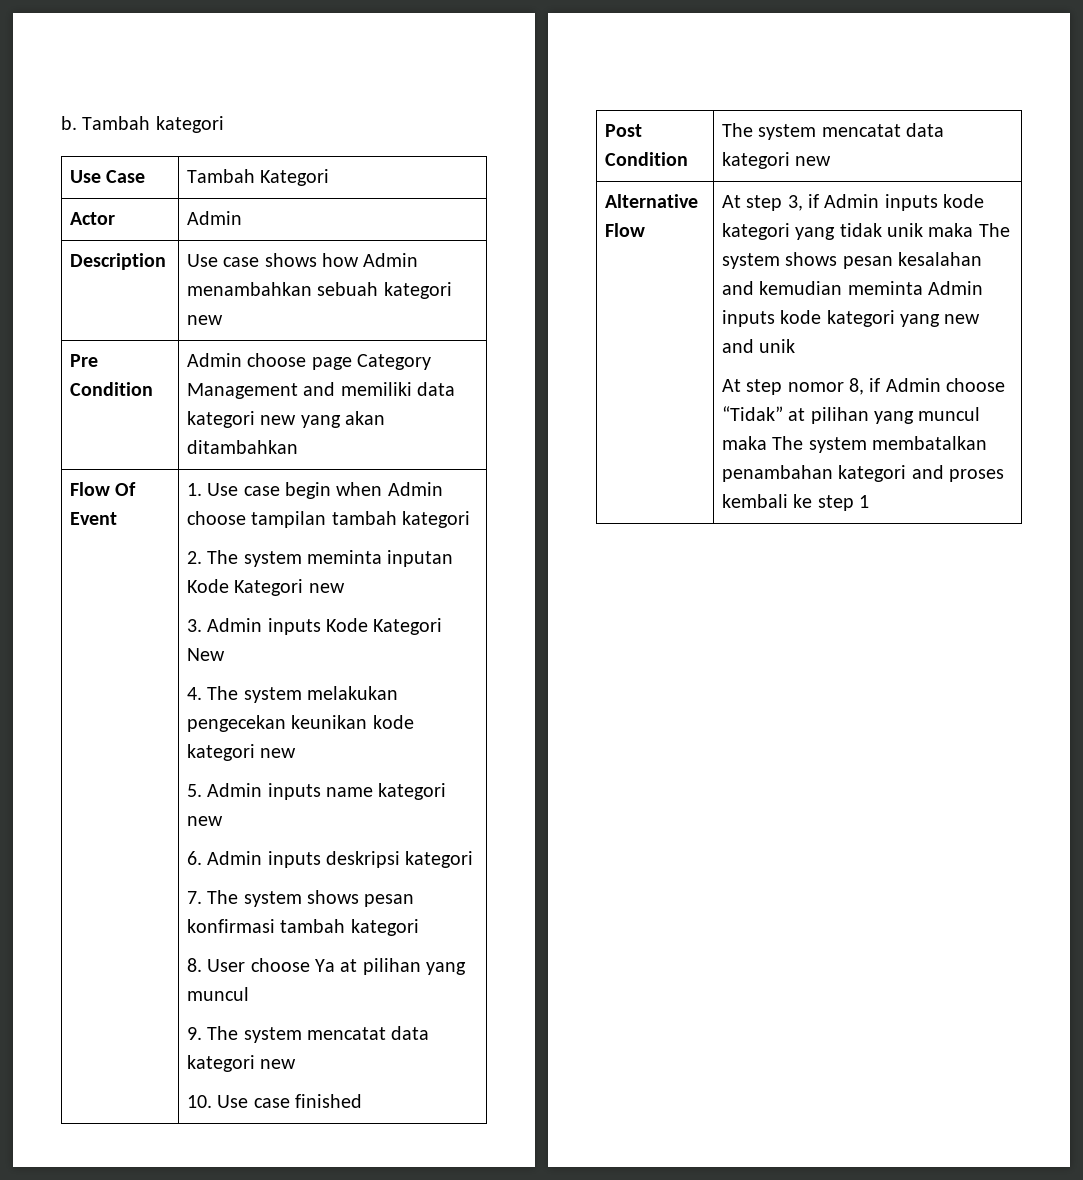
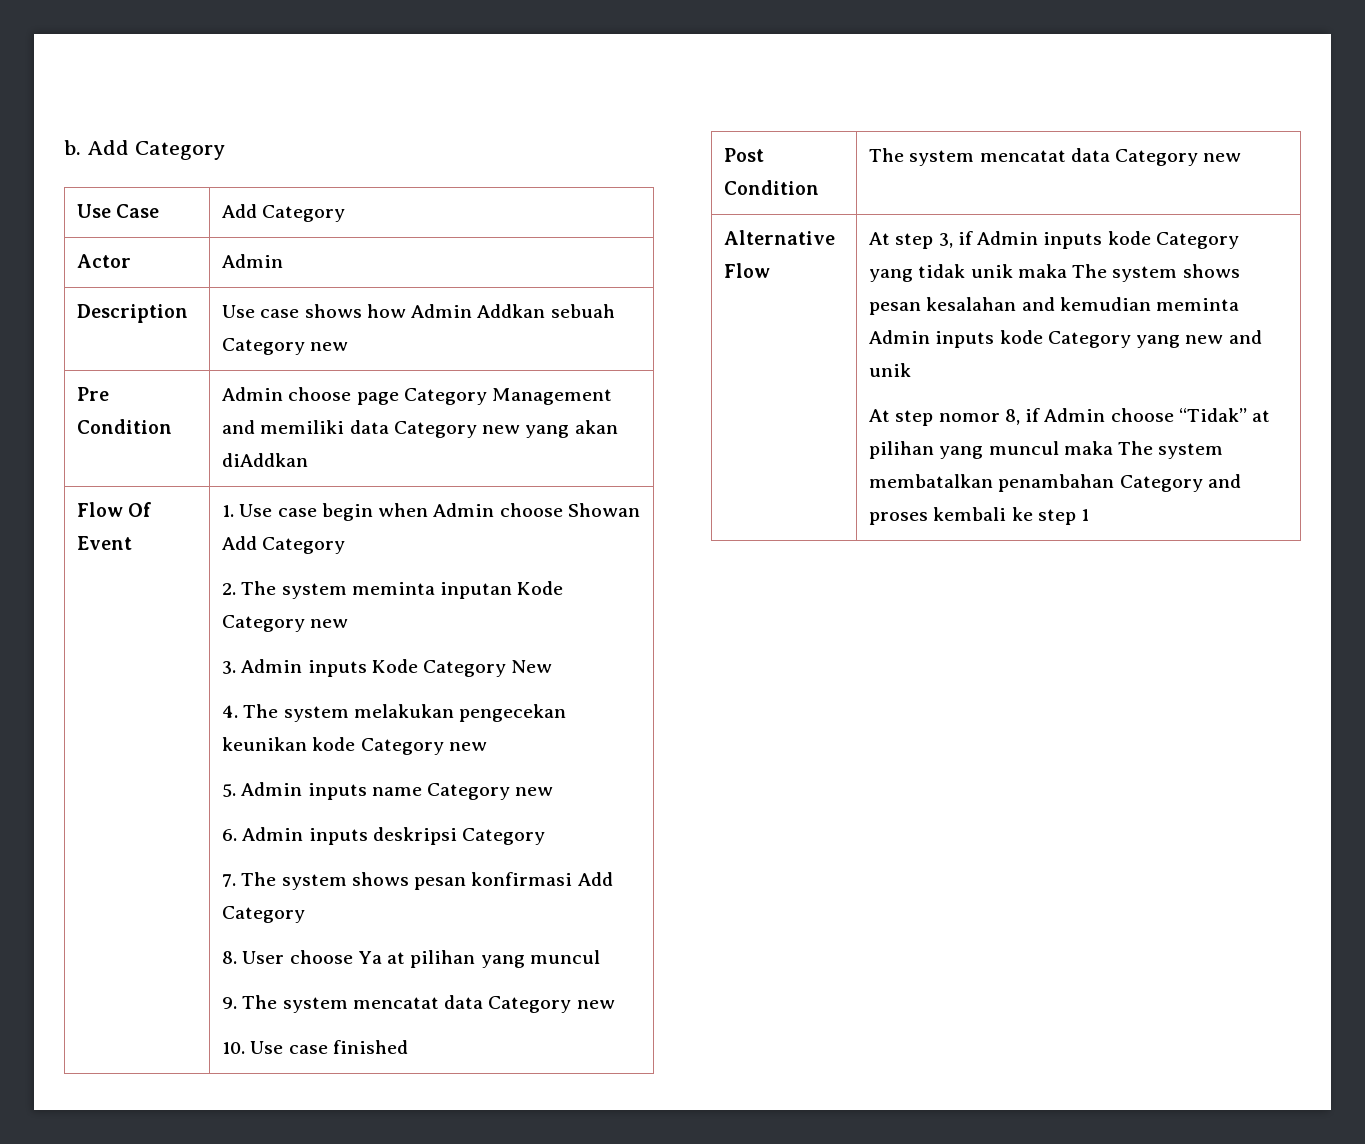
- b. Tambah kategori
+ b. Add Category
- Use Case | Tambah Kategori
+ Use Case | Add Category
- Description | Use case shows how Admin menambahkan sebuah kategori new
+ Description | Use case shows how Admin Addkan sebuah Category new
- Pre Condition | Admin choose page Category Management and memiliki data kategori new yang akan ditambahkan
+ Pre Condition | Admin choose page Category Management and memiliki data Category new yang akan diAddkan
- 1. Use case begin when Admin choose tampilan tambah kategori
+ 1. Use case begin when Admin choose Showan Add Category
- 2. The system meminta inputan Kode Kategori new
+ 2. The system meminta inputan Kode Category new
- 3. Admin inputs Kode Kategori New
+ 3. Admin inputs Kode Category New
- 4. The system melakukan pengecekan keunikan kode kategori new
+ 4. The system melakukan pengecekan keunikan kode Category new
- 5. Admin inputs name kategori new
+ 5. Admin inputs name Category new
- 6. Admin inputs deskripsi kategori
+ 6. Admin inputs deskripsi Category
- 7. The system shows pesan konfirmasi tambah kategori
+ 7. The system shows pesan konfirmasi Add Category
- 9. The system mencatat data kategori new
+ 9. The system mencatat data Category new
- Post Condition | The system mencatat data kategori new
+ Post Condition | The system mencatat data Category new
- At step 3, if Admin inputs kode kategori yang tidak unik maka The system shows pesan kesalahan and kemudian meminta Admin inputs kode kategori yang new and unik
+ At step 3, if Admin inputs kode Category yang tidak unik maka The system shows pesan kesalahan and kemudian meminta Admin inputs kode Category yang new and unik
- At step nomor 8, if Admin choose “Tidak” at pilihan yang muncul maka The system membatalkan penambahan kategori and proses kembali ke step 1
+ At step nomor 8, if Admin choose “Tidak” at pilihan yang muncul maka The system membatalkan penambahan Category and proses kembali ke step 1

